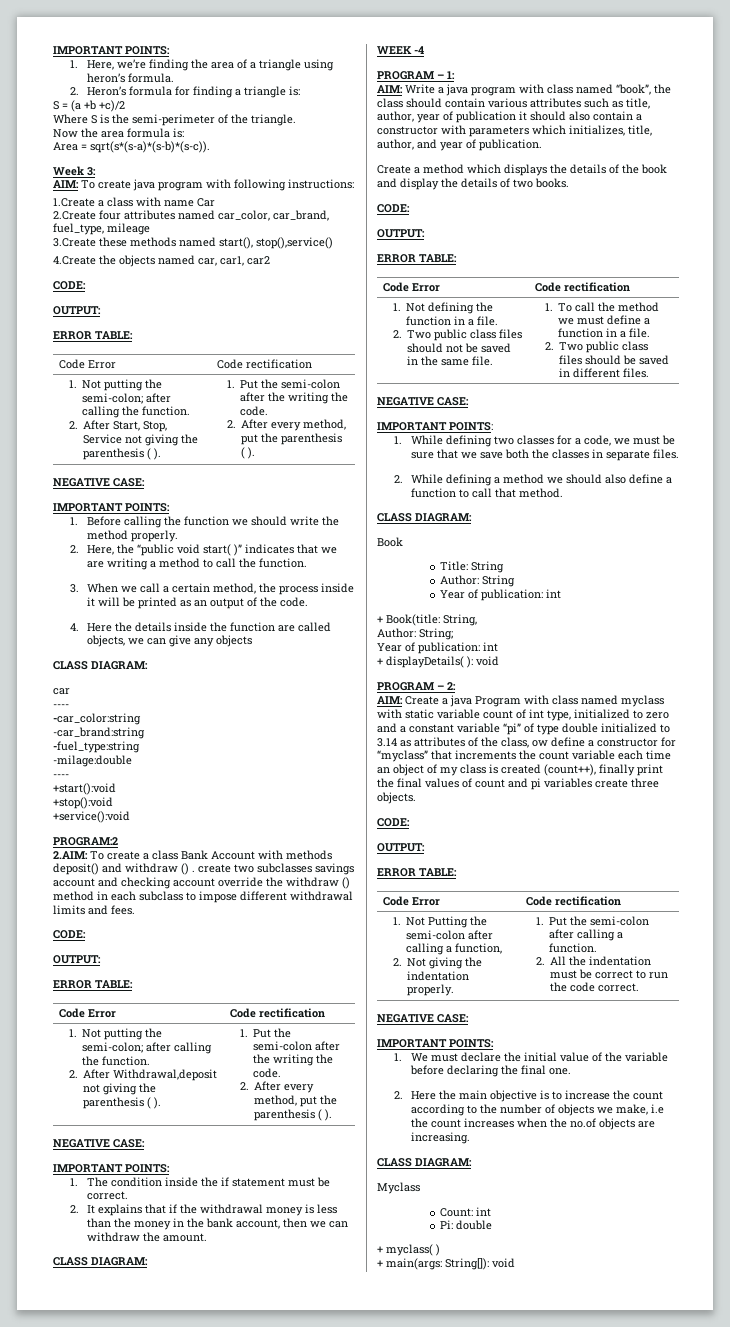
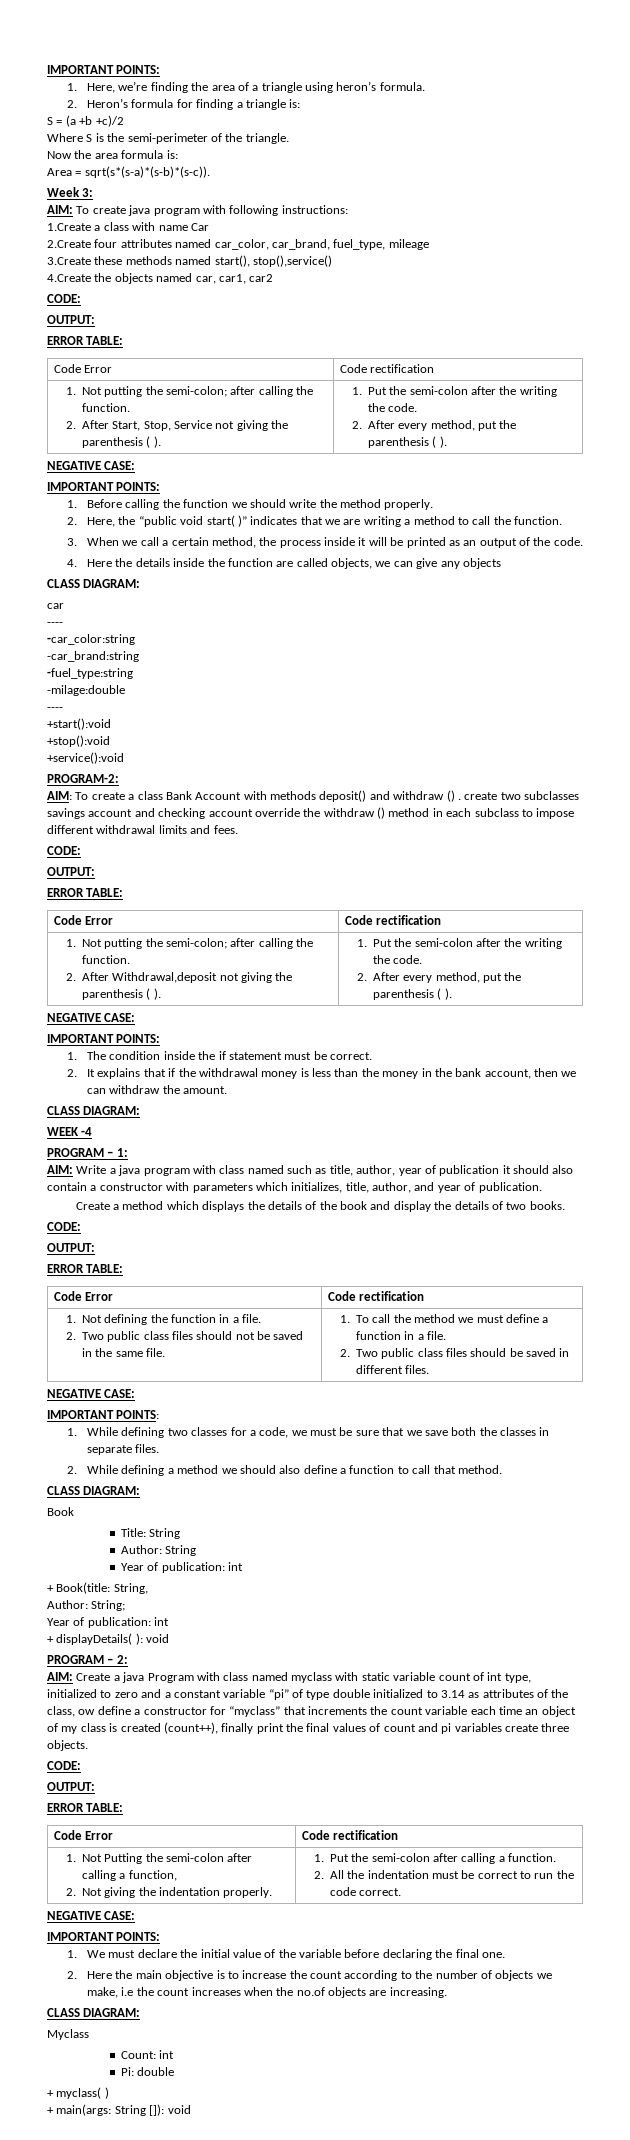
- PROGRAM:2
- 2.AIM: To create a class Bank Account with methods deposit() and withdraw () . create two subclasses savings account and checking account override the withdraw () method in each subclass to impose different withdrawal limits and fees.
+ PROGRAM-2:
+ AIM: To create a class Bank Account with methods deposit() and withdraw () . create two subclasses savings account and checking account override the withdraw () method in each subclass to impose different withdrawal limits and fees.
- AIM: Write a java program with class named “book”, the class should contain various attributes such as title, author, year of publication it should also contain a constructor with parameters which initializes, title, author, and year of publication.
+ AIM: Write a java program with class named such as title, author, year of publication it should also contain a constructor with parameters which initializes, title, author, and year of publication.
- + main(args: String[]): void
+ + main(args: String []): void

